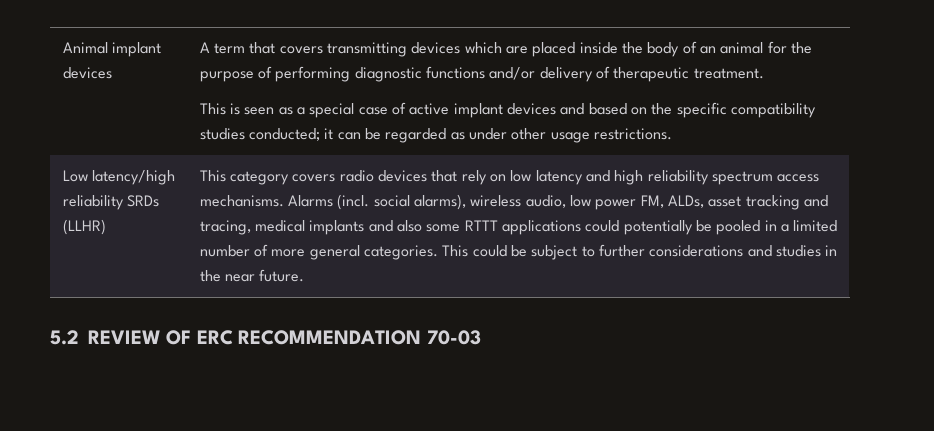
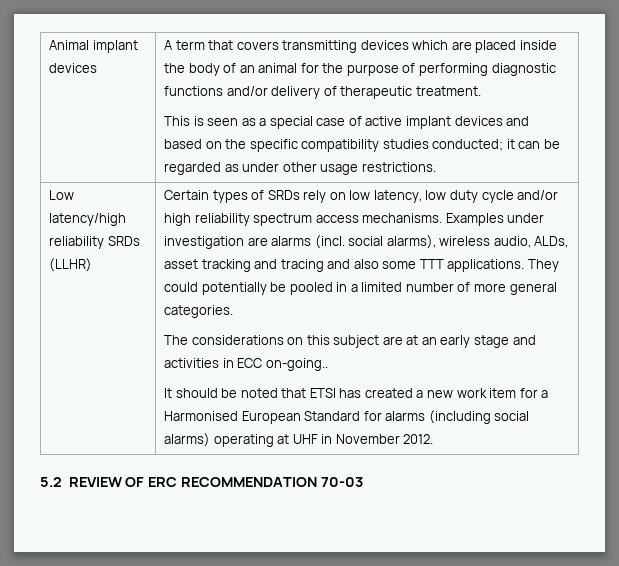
- This category covers radio devices that rely on low latency and high reliability spectrum access mechanisms.
+ Certain types of SRDs rely on low latency, low duty cycle and/or high reliability spectrum access mechanisms.
- Alarms (incl. social alarms), wireless audio, low power FM, ALDs, asset tracking and tracing, medical implants and also some RTTT applications could potentially be pooled in a limited number of more general categories. This could be subject to further considerations and studies in the near future.
+ Examples under investigation are alarms (incl. social alarms), wireless audio, ALDs, asset tracking and tracing and also some TTT applications. They could potentially be pooled in a limited number of more general categories.
+ The considerations on this subject are at an early stage and activities in ECC on-going..
+ It should be noted that ETSI has created a new work item for a Harmonised European Standard for alarms (including social alarms) operating at UHF in November 2012.

